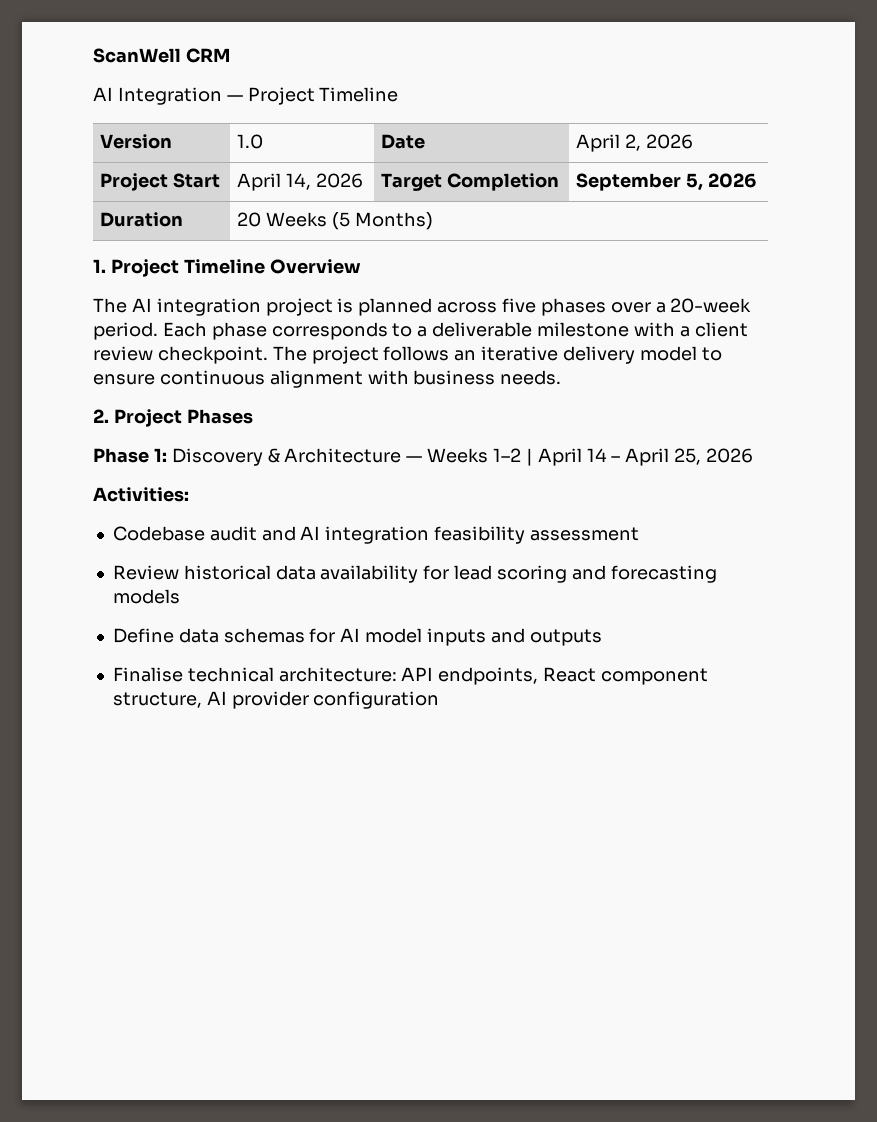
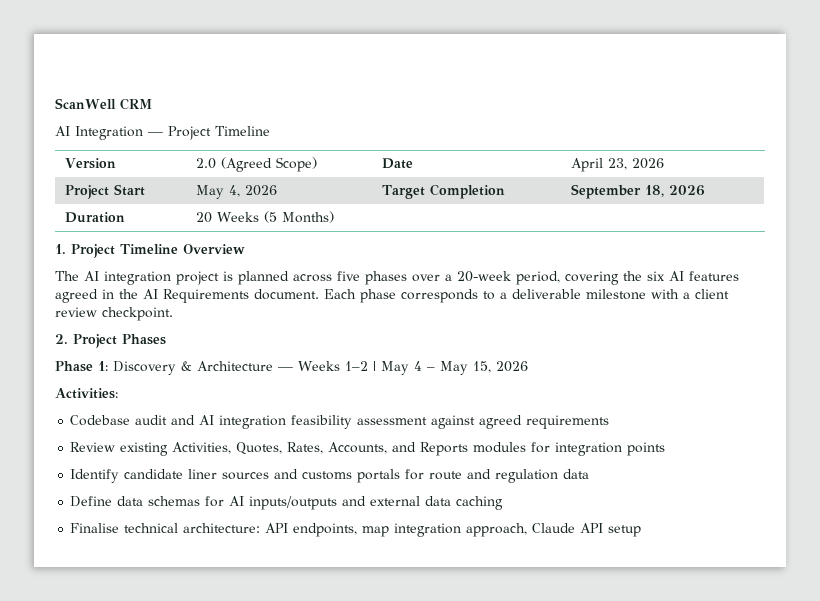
- Version | 1.0 | Date | April 2, 2026
+ Version | 2.0 (Agreed Scope) | Date | April 23, 2026
- Project Start | April 14, 2026 | Target Completion | September 5, 2026
+ Project Start | May 4, 2026 | Target Completion | September 18, 2026
- The AI integration project is planned across five phases over a 20-week period.
+ The AI integration project is planned across five phases over a 20-week period, covering the six AI features agreed in the AI Requirements document.
- The project follows an iterative delivery model to ensure continuous alignment with business needs.
- Phase 1: Discovery & Architecture — Weeks 1–2 | April 14 – April 25, 2026
+ Phase 1: Discovery & Architecture — Weeks 1–2 | May 4 – May 15, 2026
- Codebase audit and AI integration feasibility assessment
- Review historical data availability for lead scoring and forecasting models
+ Codebase audit and AI integration feasibility assessment against agreed requirements
+ Review existing Activities, Quotes, Rates, Accounts, and Reports modules for integration points
+ Identify candidate liner sources and customs portals for route and regulation data
- Define data schemas for AI model inputs and outputs
+ Define data schemas for AI inputs/outputs and external data caching
- Finalise technical architecture: API endpoints, React component structure, AI provider configuration
+ Finalise technical architecture: API endpoints, map integration approach, Claude API setup

